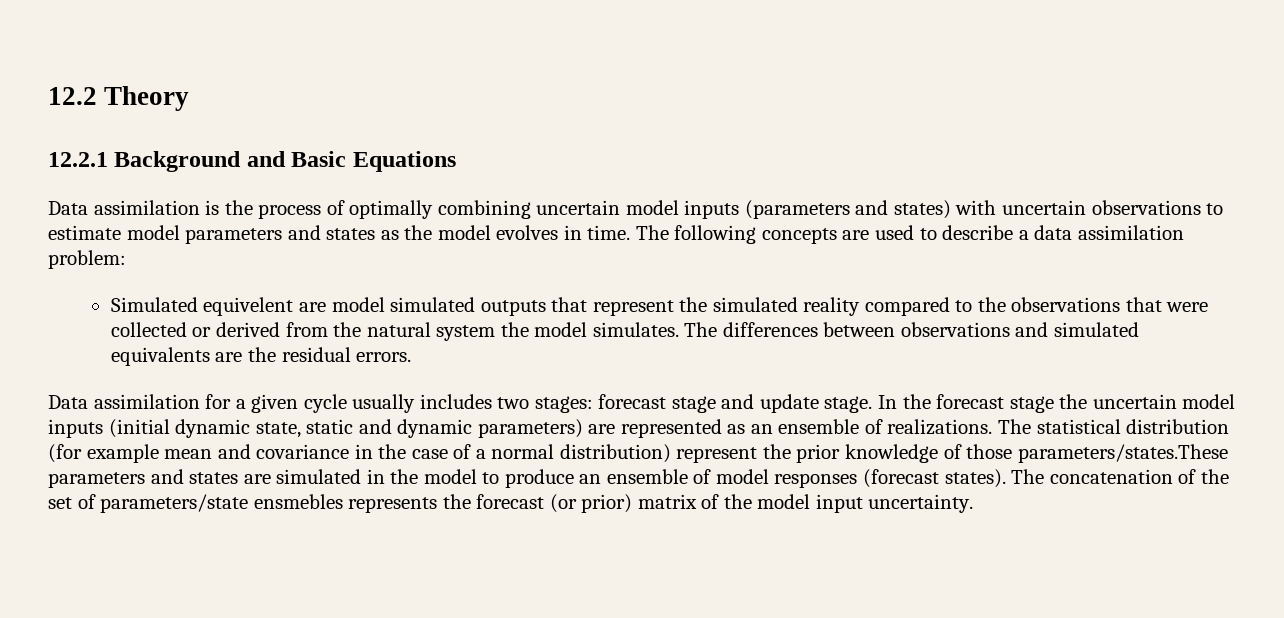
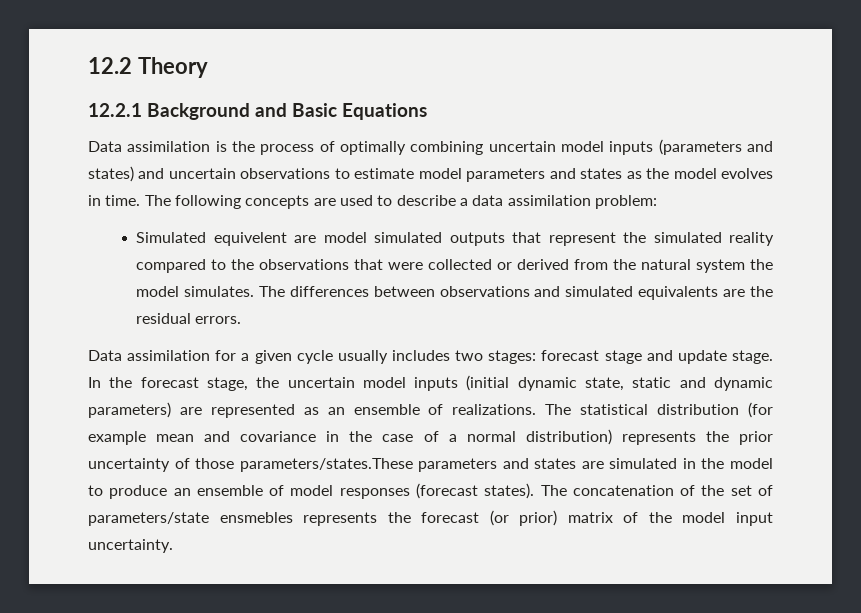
- Data assimilation is the process of optimally combining uncertain model inputs (parameters and states) with uncertain observations to estimate model parameters and states as the model evolves in time.
+ Data assimilation is the process of optimally combining uncertain model inputs (parameters and states) and uncertain observations to estimate model parameters and states as the model evolves in time.
- In the forecast stage the uncertain model inputs (initial dynamic state, static and dynamic parameters) are represented as an ensemble of realizations.
+ In the forecast stage, the uncertain model inputs (initial dynamic state, static and dynamic parameters) are represented as an ensemble of realizations.
- The statistical distribution (for example mean and covariance in the case of a normal distribution) represent the prior knowledge of those parameters/states.These parameters and states are simulated in the model to produce an ensemble of model responses (forecast states).
+ The statistical distribution (for example mean and covariance in the case of a normal distribution) represents the prior uncertainty of those parameters/states.These parameters and states are simulated in the model to produce an ensemble of model responses (forecast states).

